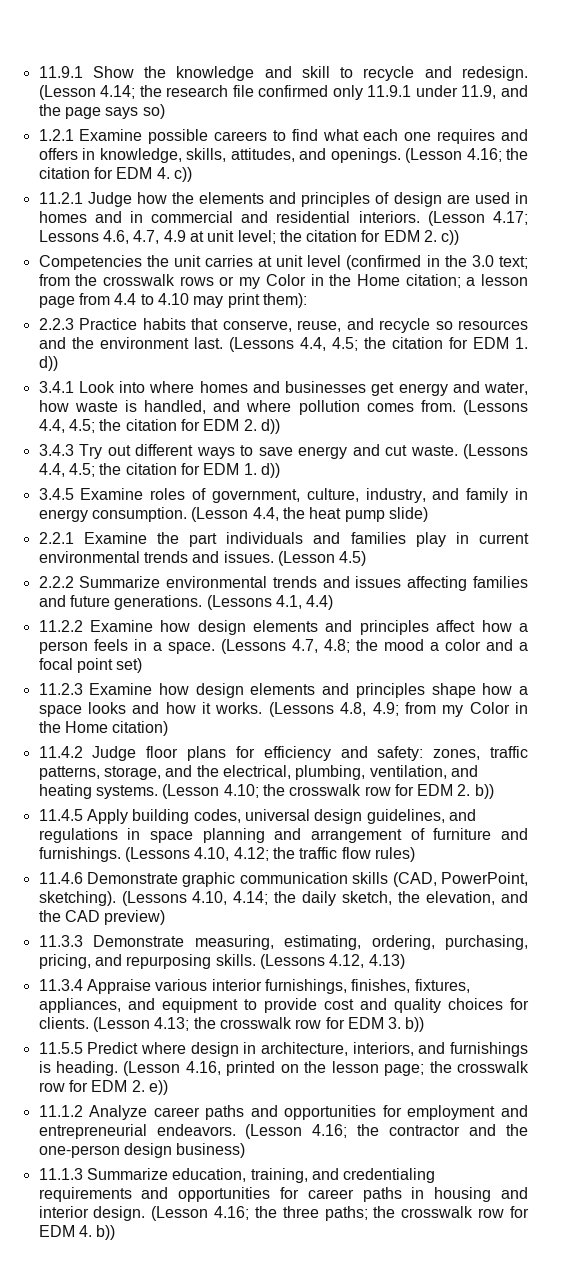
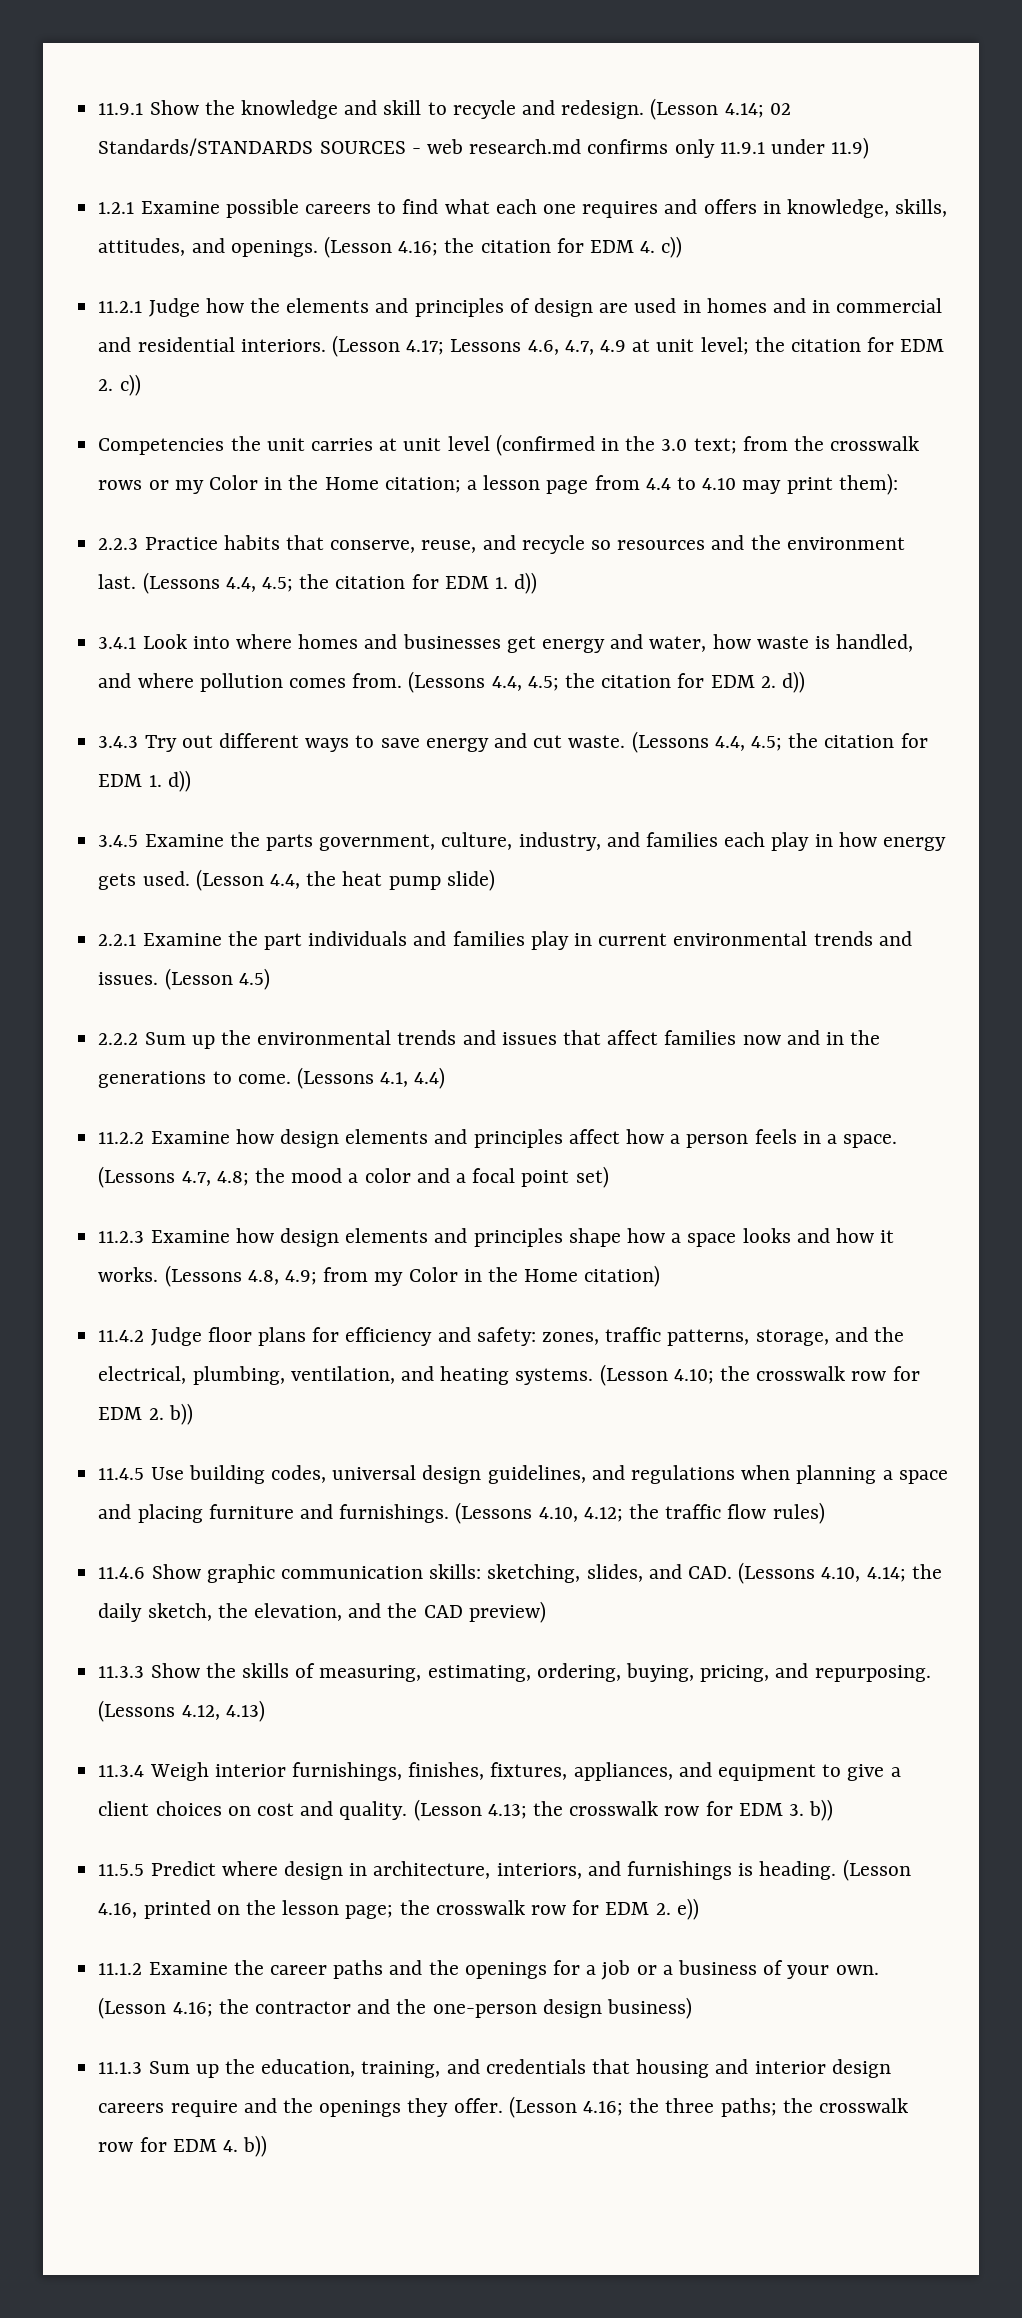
- (Lesson 4.14; the research file confirmed only 11.9.1 under 11.9, and the page says so)
+ (Lesson 4.14; 02 Standards/STANDARDS SOURCES - web research.md confirms only 11.9.1 under 11.9)
- 3.4.5 Examine roles of government, culture, industry, and family in energy consumption.
+ 3.4.5 Examine the parts government, culture, industry, and families each play in how energy gets used.
- 2.2.2 Summarize environmental trends and issues affecting families and future generations.
+ 2.2.2 Sum up the environmental trends and issues that affect families now and in the generations to come.
- 11.4.5 Apply building codes, universal design guidelines, and regulations in space planning and arrangement of furniture and furnishings.
+ 11.4.5 Use building codes, universal design guidelines, and regulations when planning a space and placing furniture and furnishings.
- 11.4.6 Demonstrate graphic communication skills (CAD, PowerPoint, sketching). (Lessons 4.10, 4.14; the daily sketch, the elevation, and the CAD preview)
+ 11.4.6 Show graphic communication skills: sketching, slides, and CAD. (Lessons 4.10, 4.14; the daily sketch, the elevation, and the CAD preview)
- 11.3.3 Demonstrate measuring, estimating, ordering, purchasing, pricing, and repurposing skills.
+ 11.3.3 Show the skills of measuring, estimating, ordering, buying, pricing, and repurposing.
- 11.3.4 Appraise various interior furnishings, finishes, fixtures, appliances, and equipment to provide cost and quality choices for clients.
+ 11.3.4 Weigh interior furnishings, finishes, fixtures, appliances, and equipment to give a client choices on cost and quality.
- 11.1.2 Analyze career paths and opportunities for employment and entrepreneurial endeavors.
+ 11.1.2 Examine the career paths and the openings for a job or a business of your own.
- 11.1.3 Summarize education, training, and credentialing requirements and opportunities for career paths in housing and interior design.
+ 11.1.3 Sum up the education, training, and credentials that housing and interior design careers require and the openings they offer.

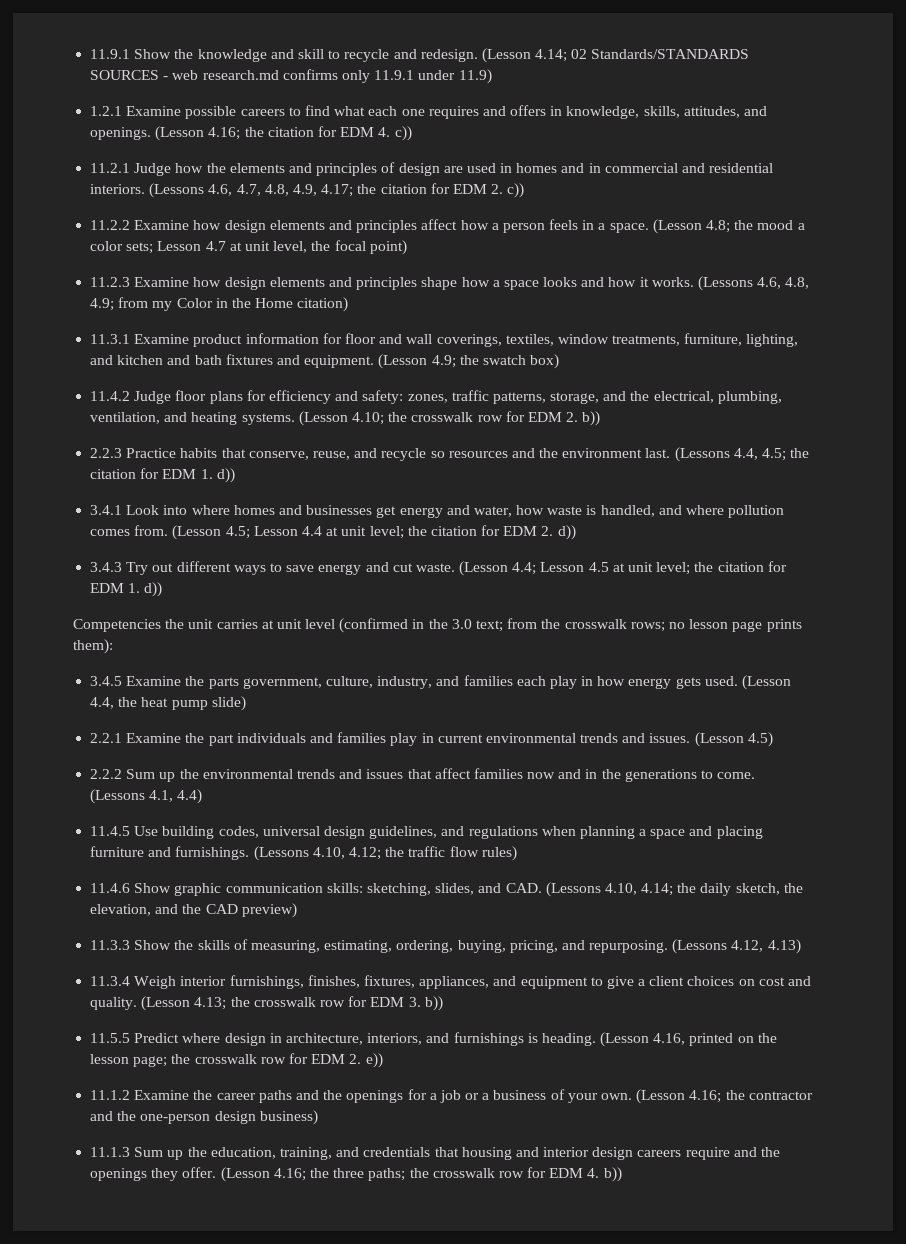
- (Lesson 4.17; Lessons 4.6, 4.7, 4.9 at unit level; the citation for EDM 2. c))
+ (Lessons 4.6, 4.7, 4.8, 4.9, 4.17; the citation for EDM 2. c))
- Competencies the unit carries at unit level (confirmed in the 3.0 text; from the crosswalk rows or my Color in the Home citation; a lesson page from 4.4 to 4.10 may print them):
+ 11.2.2 Examine how design elements and principles affect how a person feels in a space. (Lesson 4.8; the mood a color sets; Lesson 4.7 at unit level, the focal point)
+ 11.2.3 Examine how design elements and principles shape how a space looks and how it works. (Lessons 4.6, 4.8, 4.9; from my Color in the Home citation)
+ 11.3.1 Examine product information for floor and wall coverings, textiles, window treatments, furniture, lighting, and kitchen and bath fixtures and equipment. (Lesson 4.9; the swatch box)
+ 11.4.2 Judge floor plans for efficiency and safety: zones, traffic patterns, storage, and the electrical, plumbing, ventilation, and heating systems. (Lesson 4.10; the crosswalk row for EDM 2. b))
- (Lessons 4.4, 4.5; the citation for EDM 2. d))
+ (Lesson 4.5; Lesson 4.4 at unit level; the citation for EDM 2. d))
- 3.4.3 Try out different ways to save energy and cut waste. (Lessons 4.4, 4.5; the citation for EDM 1. d))
+ 3.4.3 Try out different ways to save energy and cut waste. (Lesson 4.4; Lesson 4.5 at unit level; the citation for EDM 1. d))
+ Competencies the unit carries at unit level (confirmed in the 3.0 text; from the crosswalk rows; no lesson page prints them):
- 11.2.2 Examine how design elements and principles affect how a person feels in a space. (Lessons 4.7, 4.8; the mood a color and a focal point set)
- 11.2.3 Examine how design elements and principles shape how a space looks and how it works. (Lessons 4.8, 4.9; from my Color in the Home citation)
- 11.4.2 Judge floor plans for efficiency and safety: zones, traffic patterns, storage, and the electrical, plumbing, ventilation, and heating systems. (Lesson 4.10; the crosswalk row for EDM 2. b))

